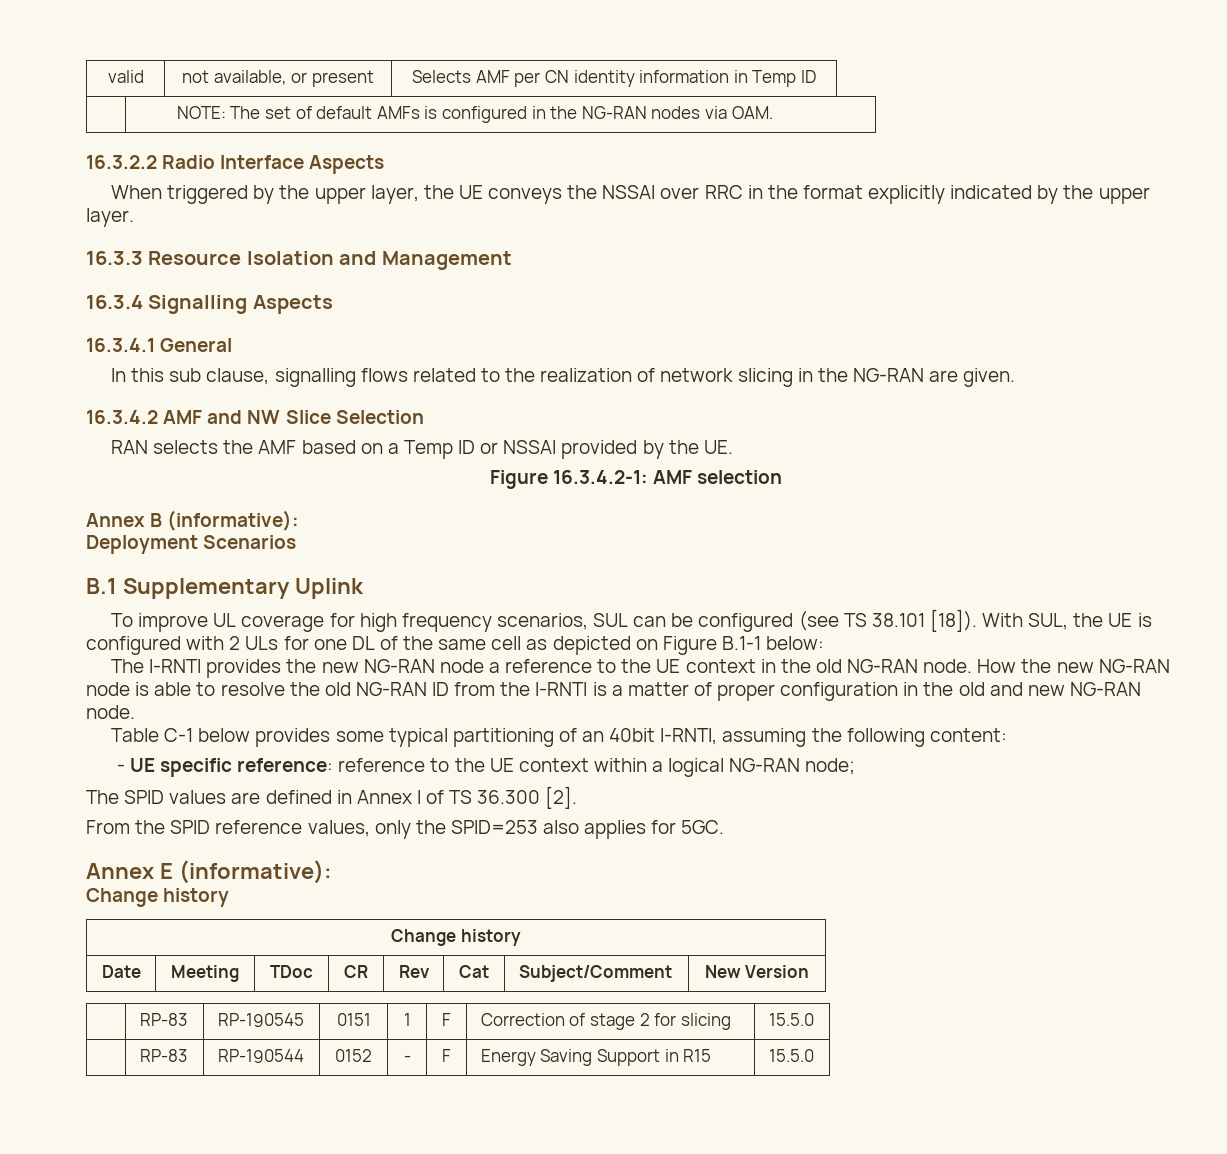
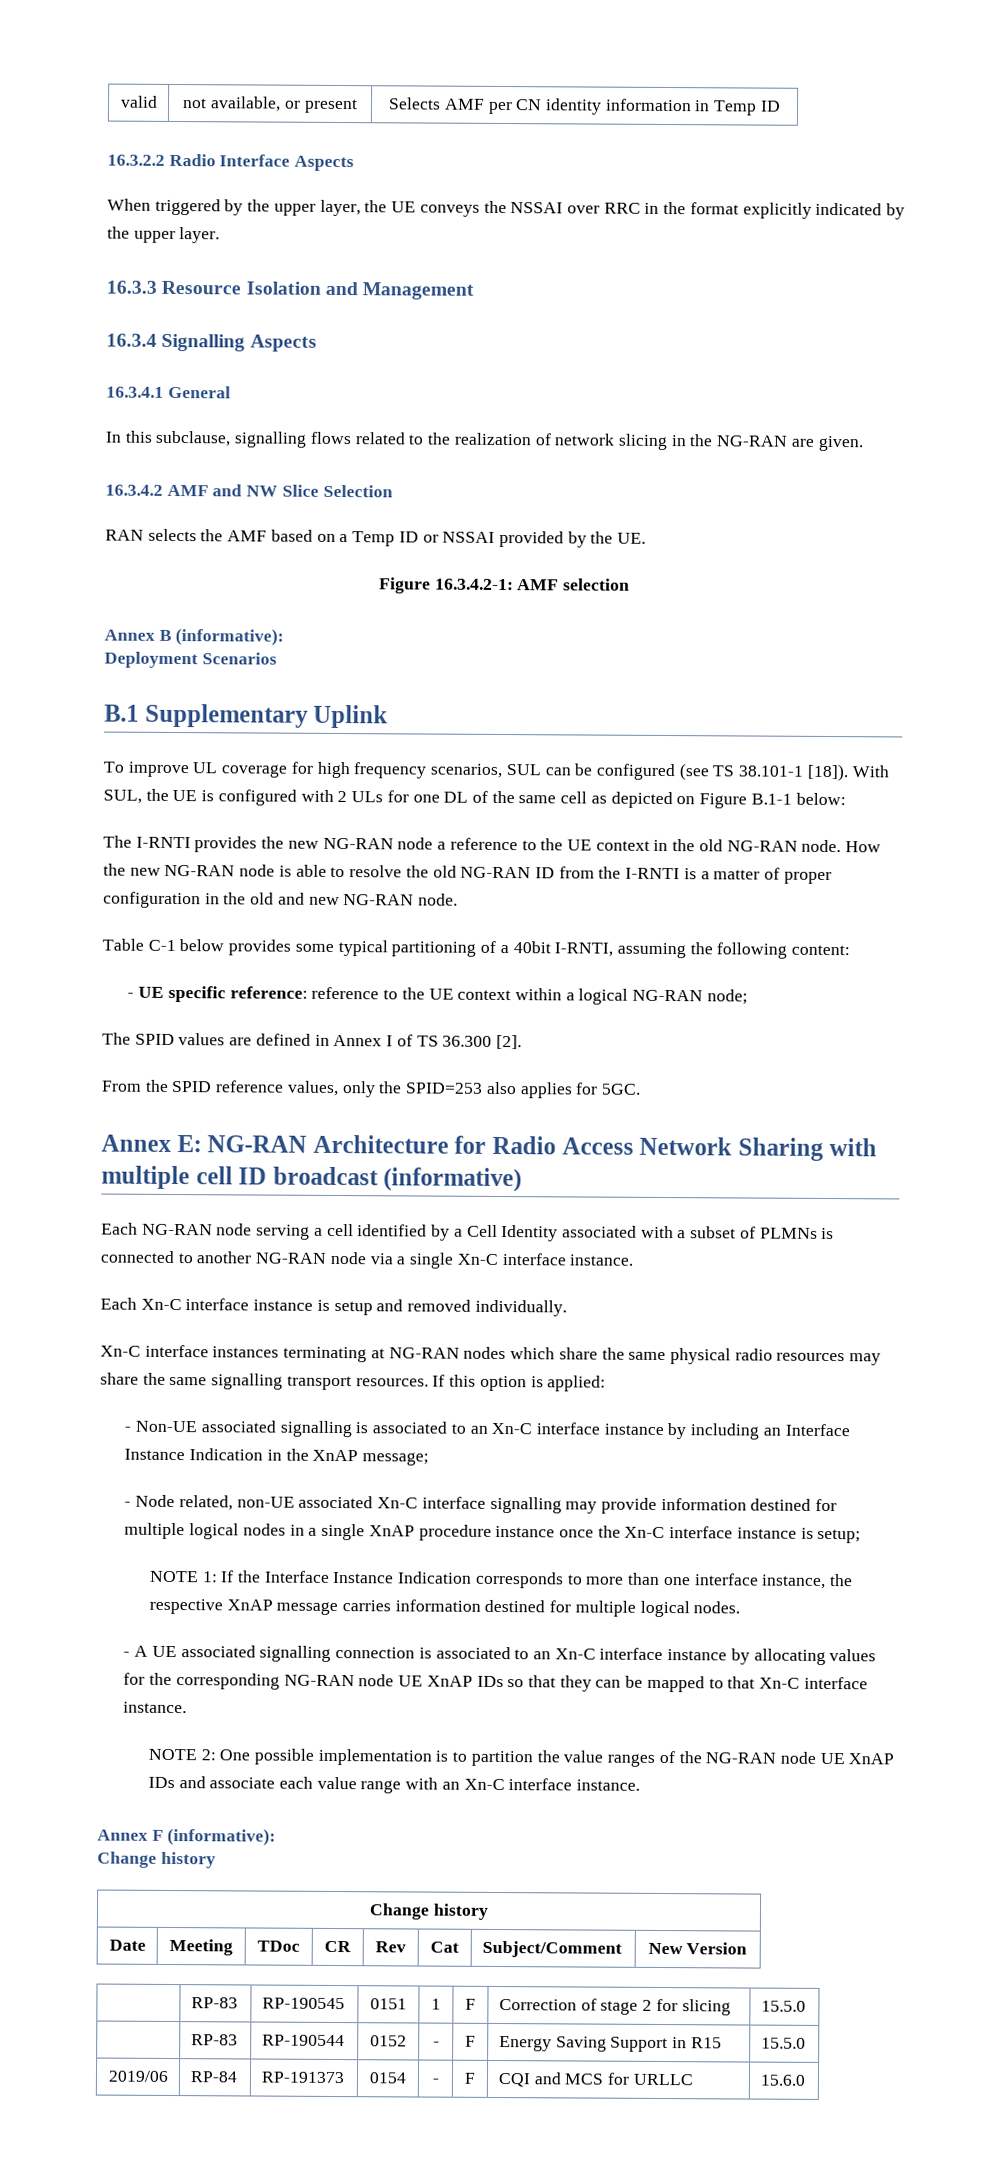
- | NOTE: The set of default AMFs is configured in the NG-RAN nodes via OAM.
- In this sub clause, signalling flows related to the realization of network slicing in the NG-RAN are given.
+ In this subclause, signalling flows related to the realization of network slicing in the NG-RAN are given.
- To improve UL coverage for high frequency scenarios, SUL can be configured (see TS 38.101 [18]).
+ To improve UL coverage for high frequency scenarios, SUL can be configured (see TS 38.101-1 [18]).
- Table C-1 below provides some typical partitioning of an 40bit I-RNTI, assuming the following content:
+ Table C-1 below provides some typical partitioning of a 40bit I-RNTI, assuming the following content:
- Annex E (informative):
+ Annex E: NG-RAN Architecture for Radio Access Network Sharing with multiple cell ID broadcast (informative)
+ Each NG-RAN node serving a cell identified by a Cell Identity associated with a subset of PLMNs is connected to another NG-RAN node via a single Xn-C interface instance.
+ Each Xn-C interface instance is setup and removed individually.
+ Xn-C interface instances terminating at NG-RAN nodes which share the same physical radio resources may share the same signalling transport resources. If this option is applied:
+ - Non-UE associated signalling is associated to an Xn-C interface instance by including an Interface Instance Indication in the XnAP message;
+ - Node related, non-UE associated Xn-C interface signalling may provide information destined for multiple logical nodes in a single XnAP procedure instance once the Xn-C interface instance is setup;
+ NOTE 1: If the Interface Instance Indication corresponds to more than one interface instance, the respective XnAP message carries information destined for multiple logical nodes.
+ - A UE associated signalling connection is associated to an Xn-C interface instance by allocating values for the corresponding NG-RAN node UE XnAP IDs so that they can be mapped to that Xn-C interface instance.
+ NOTE 2: One possible implementation is to partition the value ranges of the NG-RAN node UE XnAP IDs and associate each value range with an Xn-C interface instance.
+ Annex F (informative):
+ 2019/06 | RP-84 | RP-191373 | 0154 | - | F | CQI and MCS for URLLC | 15.6.0

